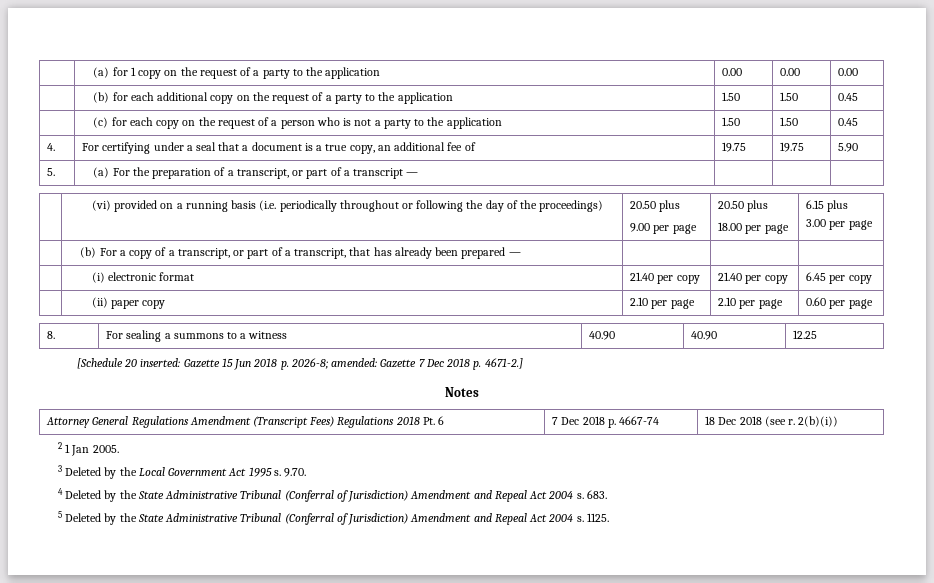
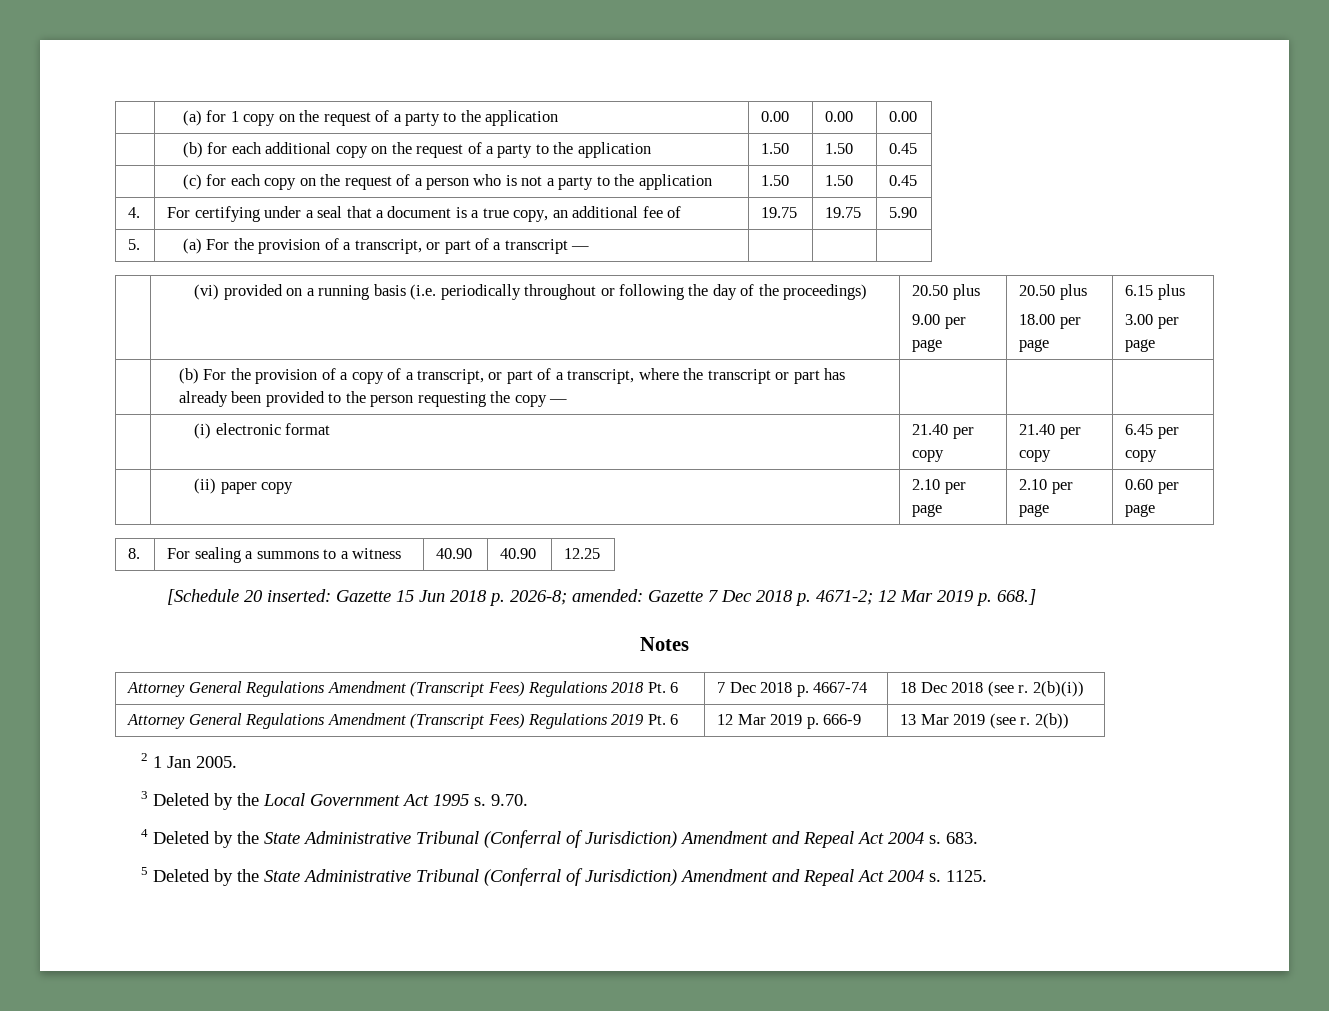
- 5. | (a) For the preparation of a transcript, or part of a transcript — | | |
+ 5. | (a) For the provision of a transcript, or part of a transcript — | | |
- | (b) For a copy of a transcript, or part of a transcript, that has already been prepared — | | |
+ | (b) For the provision of a copy of a transcript, or part of a transcript, where the transcript or part has already been provided to the person requesting the copy — | | |
- [Schedule 20 inserted: Gazette 15 Jun 2018 p. 2026-8; amended: Gazette 7 Dec 2018 p. 4671-2.]
+ [Schedule 20 inserted: Gazette 15 Jun 2018 p. 2026-8; amended: Gazette 7 Dec 2018 p. 4671-2; 12 Mar 2019 p. 668.]
+ Attorney General Regulations Amendment (Transcript Fees) Regulations 2019 Pt. 6 | 12 Mar 2019 p. 666-9 | 13 Mar 2019 (see r. 2(b))

